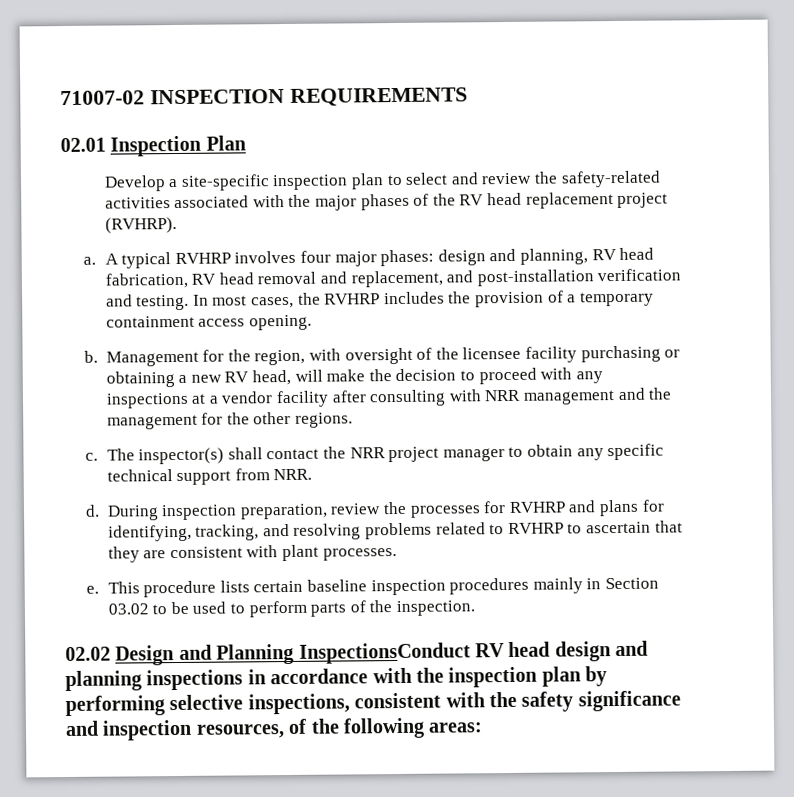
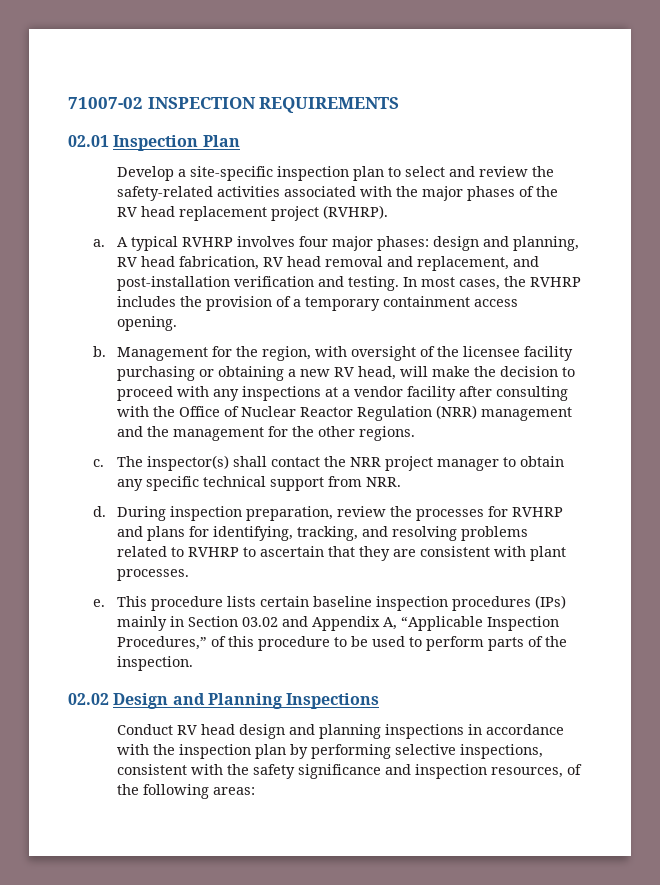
- Management for the region, with oversight of the licensee facility purchasing or obtaining a new RV head, will make the decision to proceed with any inspections at a vendor facility after consulting with NRR management and the management for the other regions.
+ Management for the region, with oversight of the licensee facility purchasing or obtaining a new RV head, will make the decision to proceed with any inspections at a vendor facility after consulting with the Office of Nuclear Reactor Regulation (NRR) management and the management for the other regions.
- This procedure lists certain baseline inspection procedures mainly in Section 03.02 to be used to perform parts of the inspection.
+ This procedure lists certain baseline inspection procedures (IPs) mainly in Section 03.02 and Appendix A, “Applicable Inspection Procedures,” of this procedure to be used to perform parts of the inspection.
- 02.02 Design and Planning InspectionsConduct RV head design and planning inspections in accordance with the inspection plan by performing selective inspections, consistent with the safety significance and inspection resources, of the following areas:
+ 02.02 Design and Planning Inspections
+ Conduct RV head design and planning inspections in accordance with the inspection plan by performing selective inspections, consistent with the safety significance and inspection resources, of the following areas:

